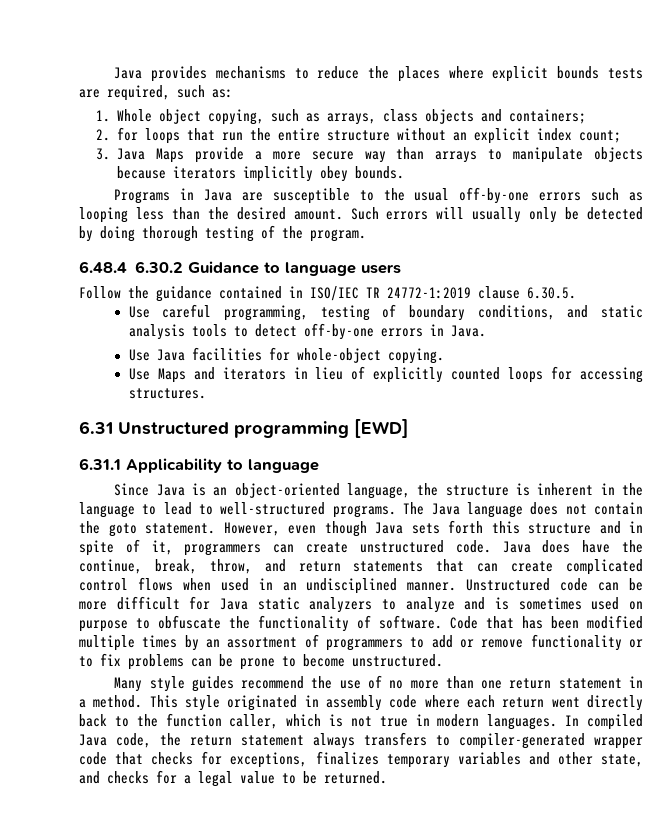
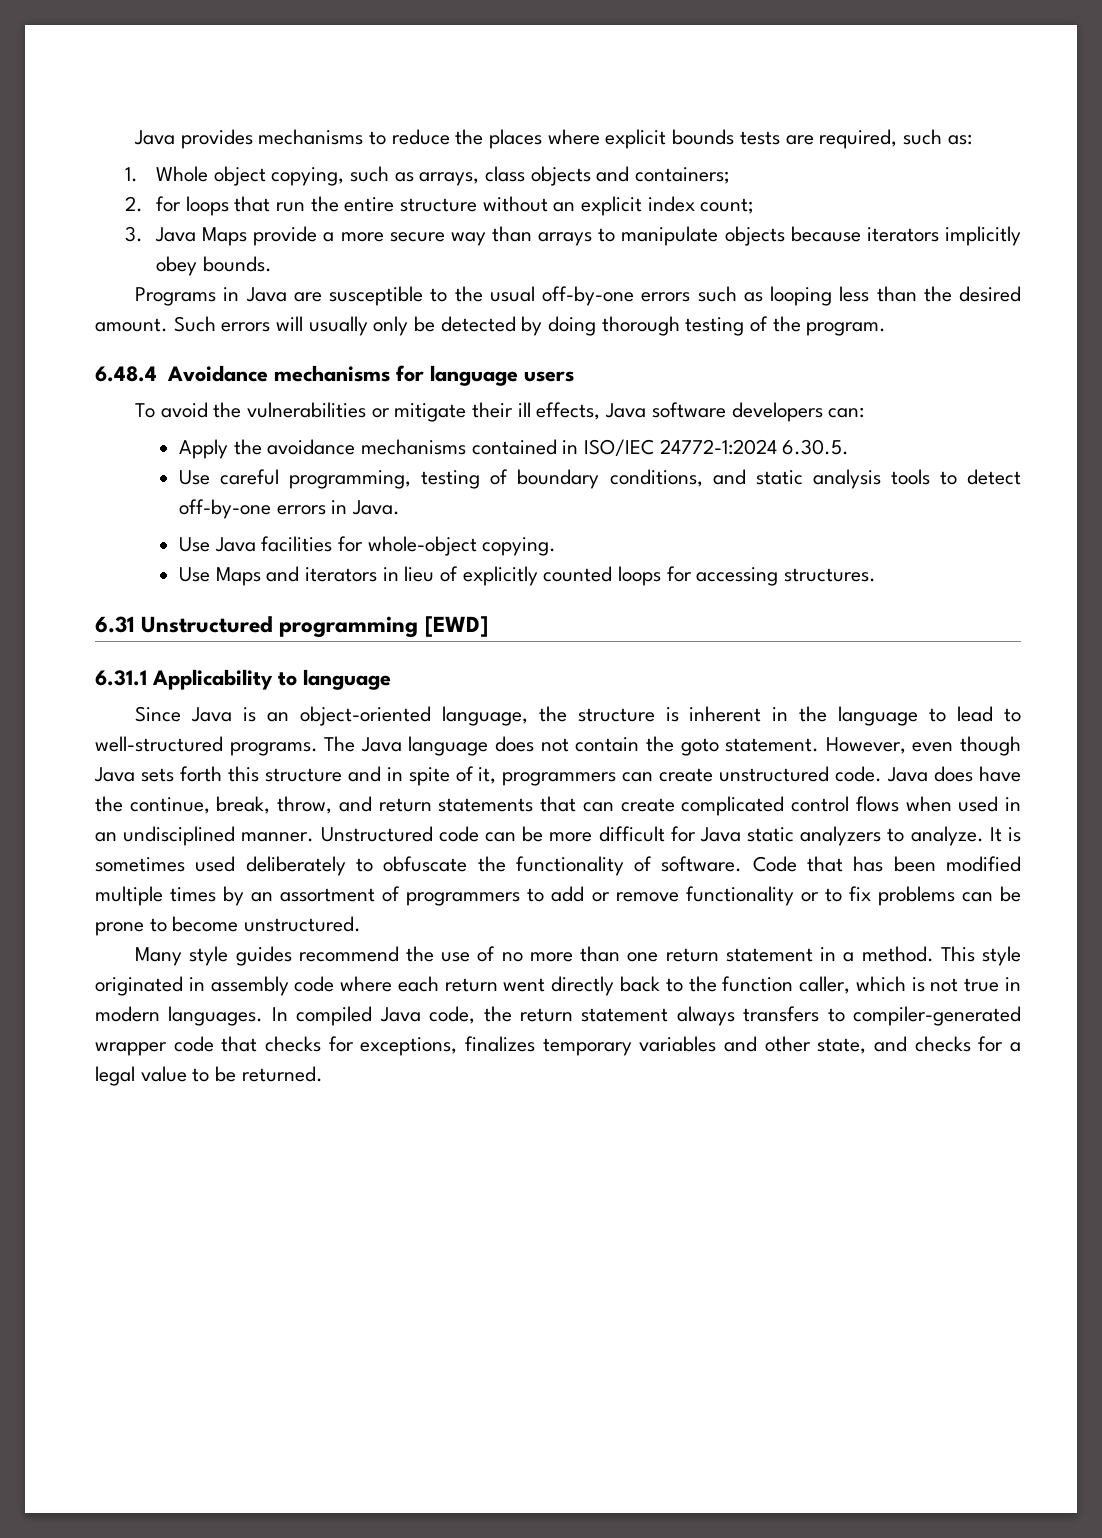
- 6.48.4 6.30.2 Guidance to language users
+ 6.48.4 Avoidance mechanisms for language users
- Follow the guidance contained in ISO/IEC TR 24772-1:2019 clause 6.30.5.
+ To avoid the vulnerabilities or mitigate their ill effects, Java software developers can:
+ Apply the avoidance mechanisms contained in ISO/IEC 24772-1:2024 6.30.5.
- Unstructured code can be more difficult for Java static analyzers to analyze and is sometimes used on purpose to obfuscate the functionality of software.
+ Unstructured code can be more difficult for Java static analyzers to analyze. It is sometimes used deliberately to obfuscate the functionality of software.

